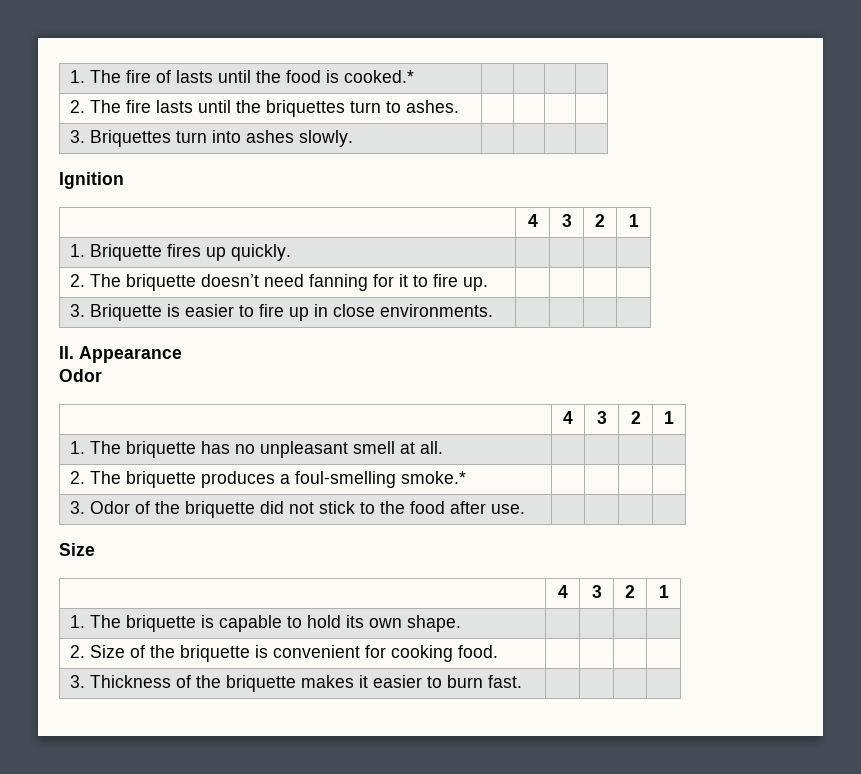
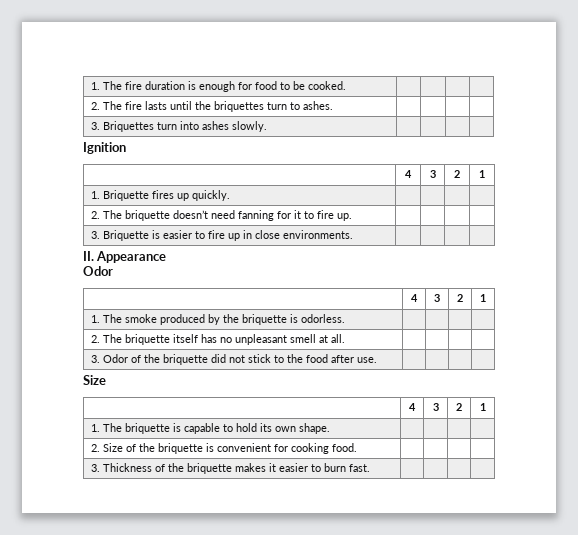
- 1. The fire of lasts until the food is cooked.* | | | |
+ 1. The fire duration is enough for food to be cooked. | | | |
- 1. The briquette has no unpleasant smell at all. | | | |
- 2. The briquette produces a foul-smelling smoke.* | | | |
+ 1. The smoke produced by the briquette is odorless. | | | |
+ 2. The briquette itself has no unpleasant smell at all. | | | |

